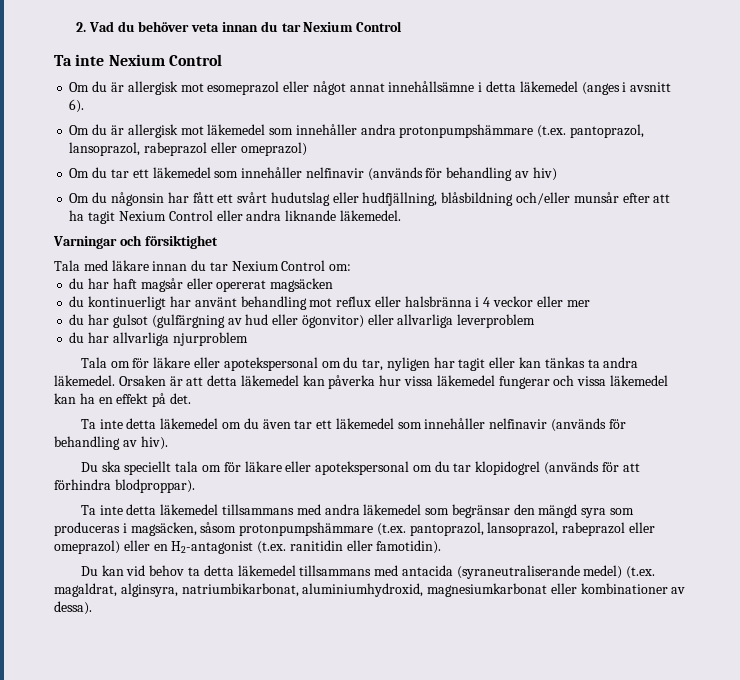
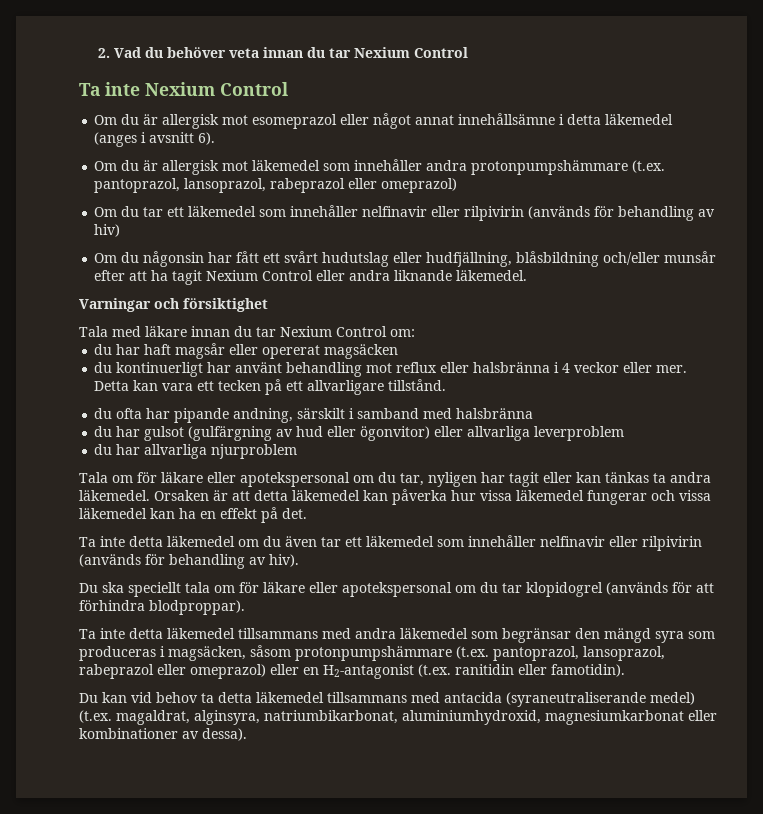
- Om du tar ett läkemedel som innehåller nelfinavir (används för behandling av hiv)
+ Om du tar ett läkemedel som innehåller nelfinavir eller rilpivirin (används för behandling av hiv)
- du kontinuerligt har använt behandling mot reflux eller halsbränna i 4 veckor eller mer
+ du kontinuerligt har använt behandling mot reflux eller halsbränna i 4 veckor eller mer. Detta kan vara ett tecken på ett allvarligare tillstånd.
+ du ofta har pipande andning, särskilt i samband med halsbränna
- Ta inte detta läkemedel om du även tar ett läkemedel som innehåller nelfinavir (används för behandling av hiv).
+ Ta inte detta läkemedel om du även tar ett läkemedel som innehåller nelfinavir eller rilpivirin (används för behandling av hiv).

